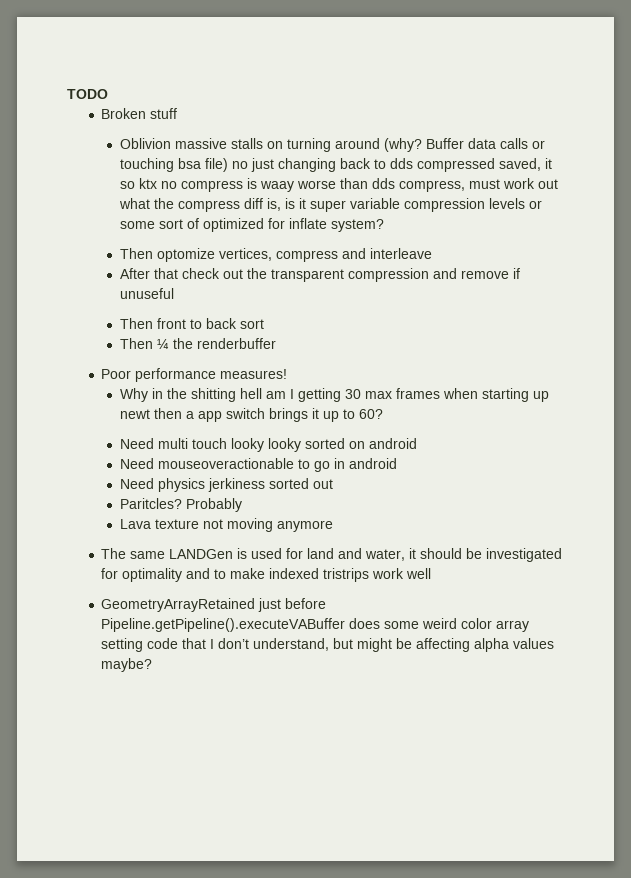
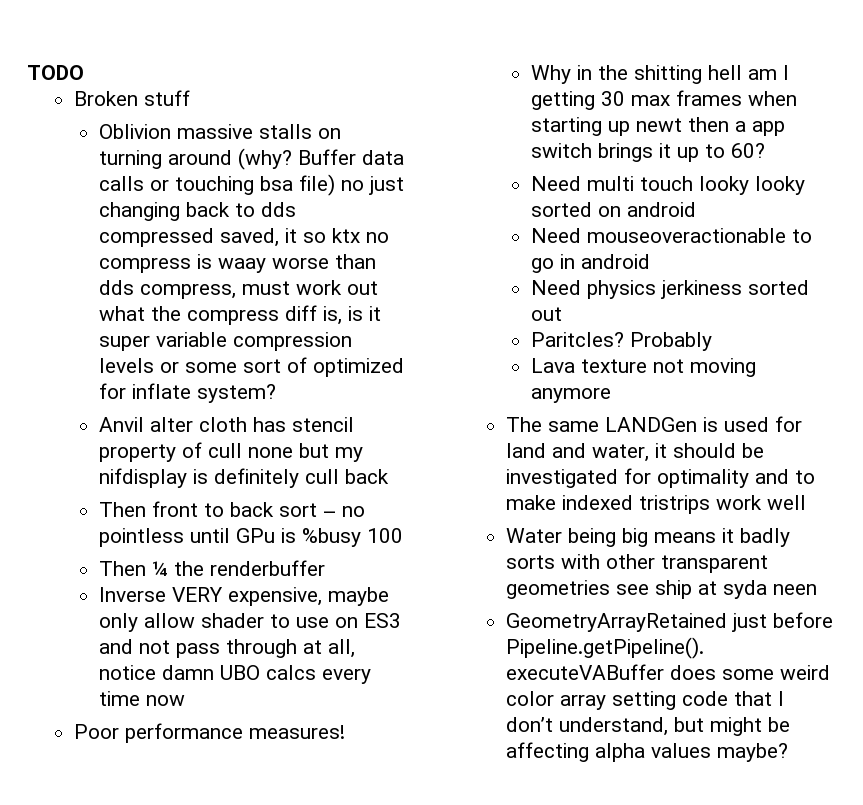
- Then optomize vertices, compress and interleave
- After that check out the transparent compression and remove if unuseful
+ Anvil alter cloth has stencil property of cull none but my nifdisplay is definitely cull back
- Then front to back sort
+ Then front to back sort – no pointless until GPu is %busy 100
  Then ¼ the renderbuffer
+ Inverse VERY expensive, maybe only allow shader to use on ES3 and not pass through at all, notice damn UBO calcs every time now
+ Water being big means it badly sorts with other transparent geometries see ship at syda neen

